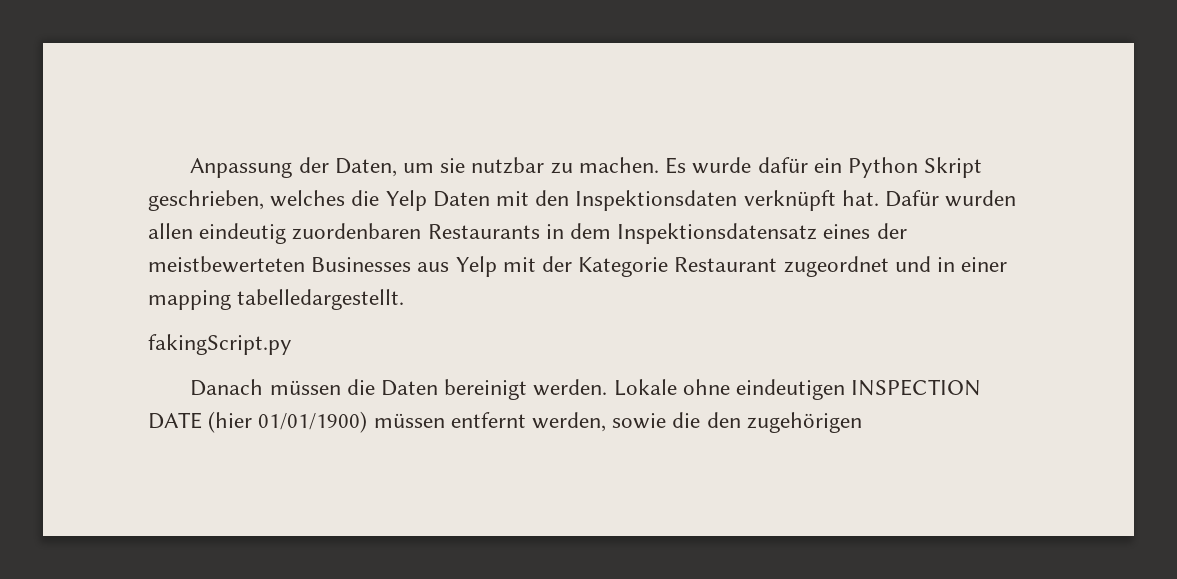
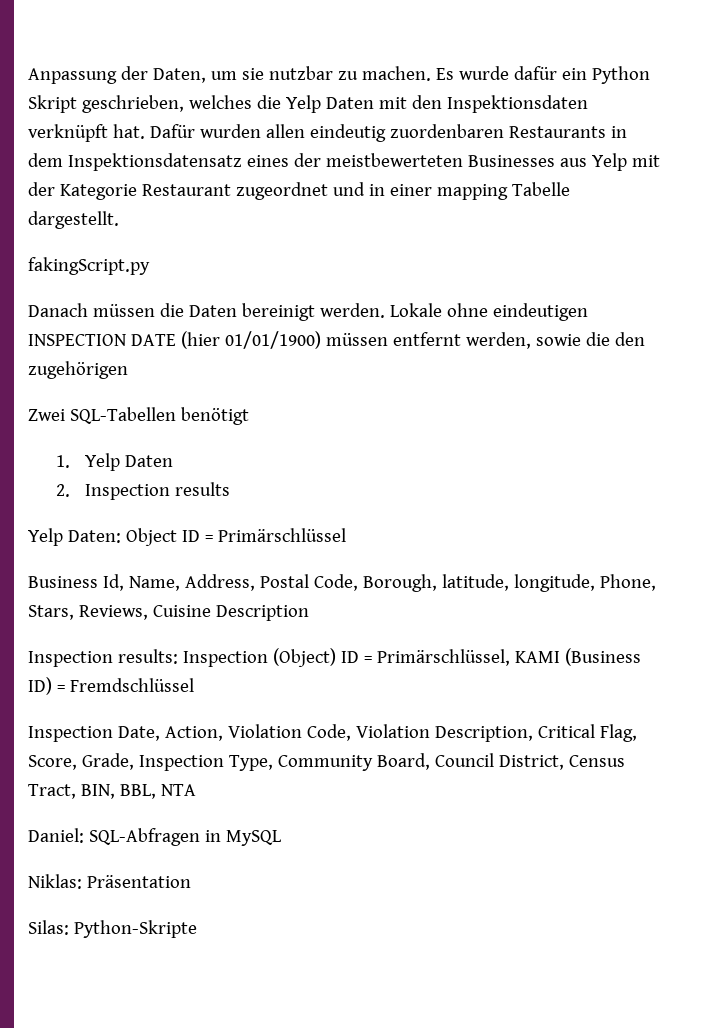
- Dafür wurden allen eindeutig zuordenbaren Restaurants in dem Inspektionsdatensatz eines der meistbewerteten Businesses aus Yelp mit der Kategorie Restaurant zugeordnet und in einer mapping tabelledargestellt.
+ Dafür wurden allen eindeutig zuordenbaren Restaurants in dem Inspektionsdatensatz eines der meistbewerteten Businesses aus Yelp mit der Kategorie Restaurant zugeordnet und in einer mapping Tabelle dargestellt.
+ Zwei SQL-Tabellen benötigt
+ 1. Yelp Daten
+ 2. Inspection results
+ Yelp Daten: Object ID = Primärschlüssel
+ Business Id, Name, Address, Postal Code, Borough, latitude, longitude, Phone, Stars, Reviews, Cuisine Description
+ Inspection results: Inspection (Object) ID = Primärschlüssel, KAMI (Business ID) = Fremdschlüssel
+ Inspection Date, Action, Violation Code, Violation Description, Critical Flag, Score, Grade, Inspection Type, Community Board, Council District, Census Tract, BIN, BBL, NTA
+ Daniel: SQL-Abfragen in MySQL
+ Niklas: Präsentation
+ Silas: Python-Skripte

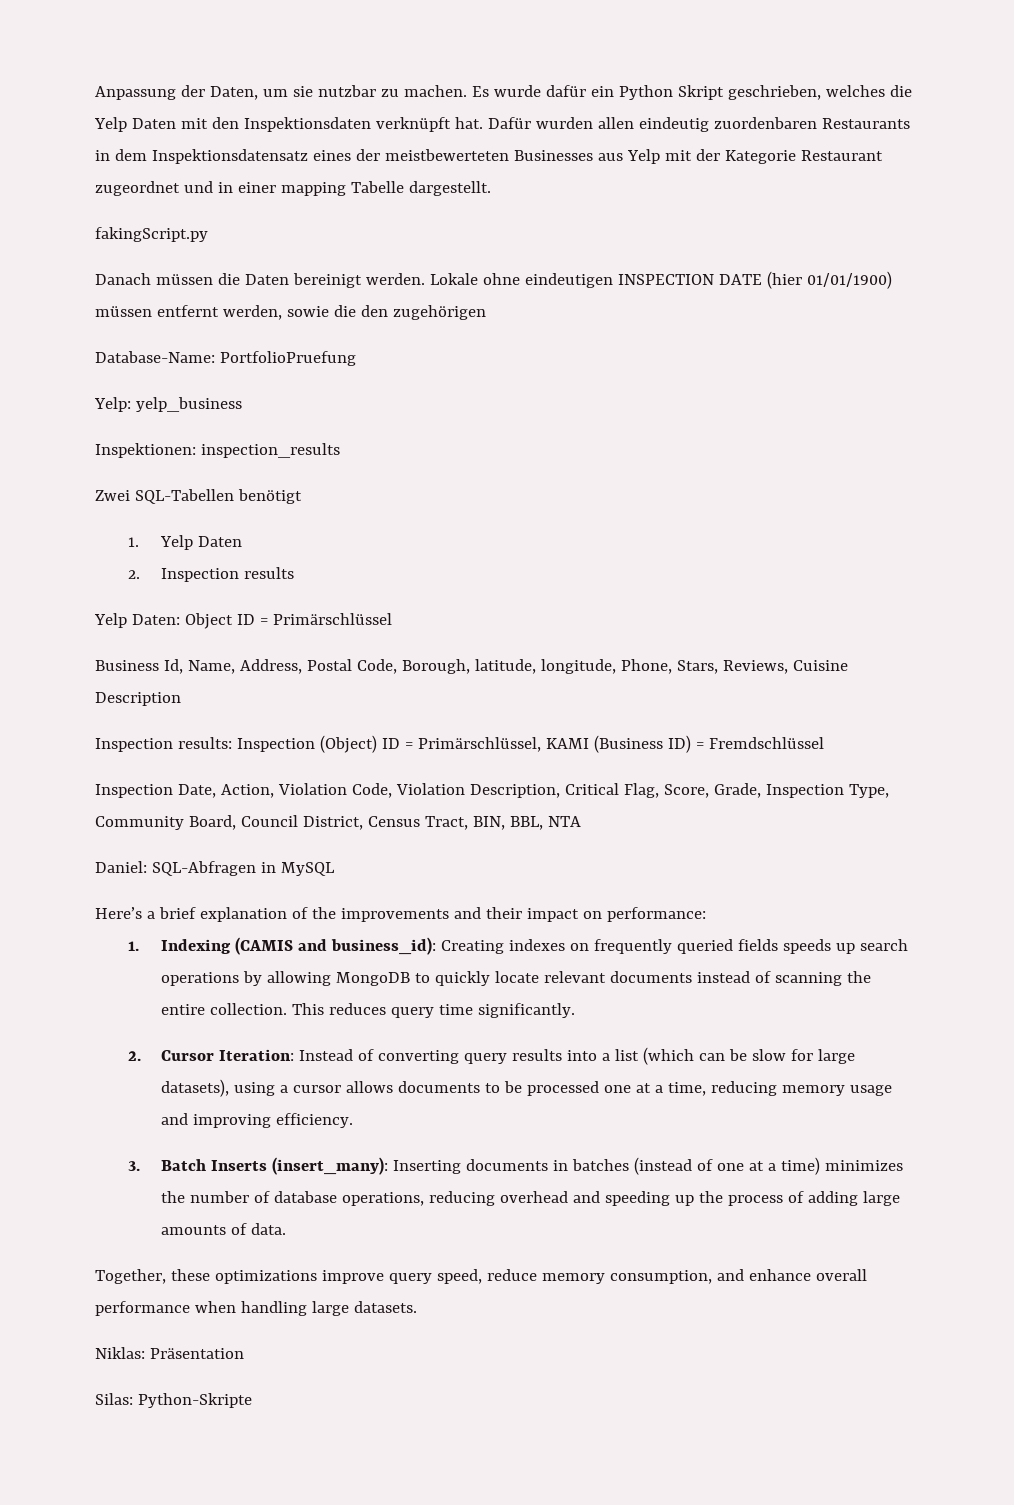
+ Database-Name: PortfolioPruefung
+ Yelp: yelp_business
+ Inspektionen: inspection_results
+ Here’s a brief explanation of the improvements and their impact on performance:
+ 1. Indexing (CAMIS and business_id): Creating indexes on frequently queried fields speeds up search operations by allowing MongoDB to quickly locate relevant documents instead of scanning the entire collection. This reduces query time significantly.
+ 2. Cursor Iteration: Instead of converting query results into a list (which can be slow for large datasets), using a cursor allows documents to be processed one at a time, reducing memory usage and improving efficiency.
+ 3. Batch Inserts (insert_many): Inserting documents in batches (instead of one at a time) minimizes the number of database operations, reducing overhead and speeding up the process of adding large amounts of data.
+ Together, these optimizations improve query speed, reduce memory consumption, and enhance overall performance when handling large datasets.

